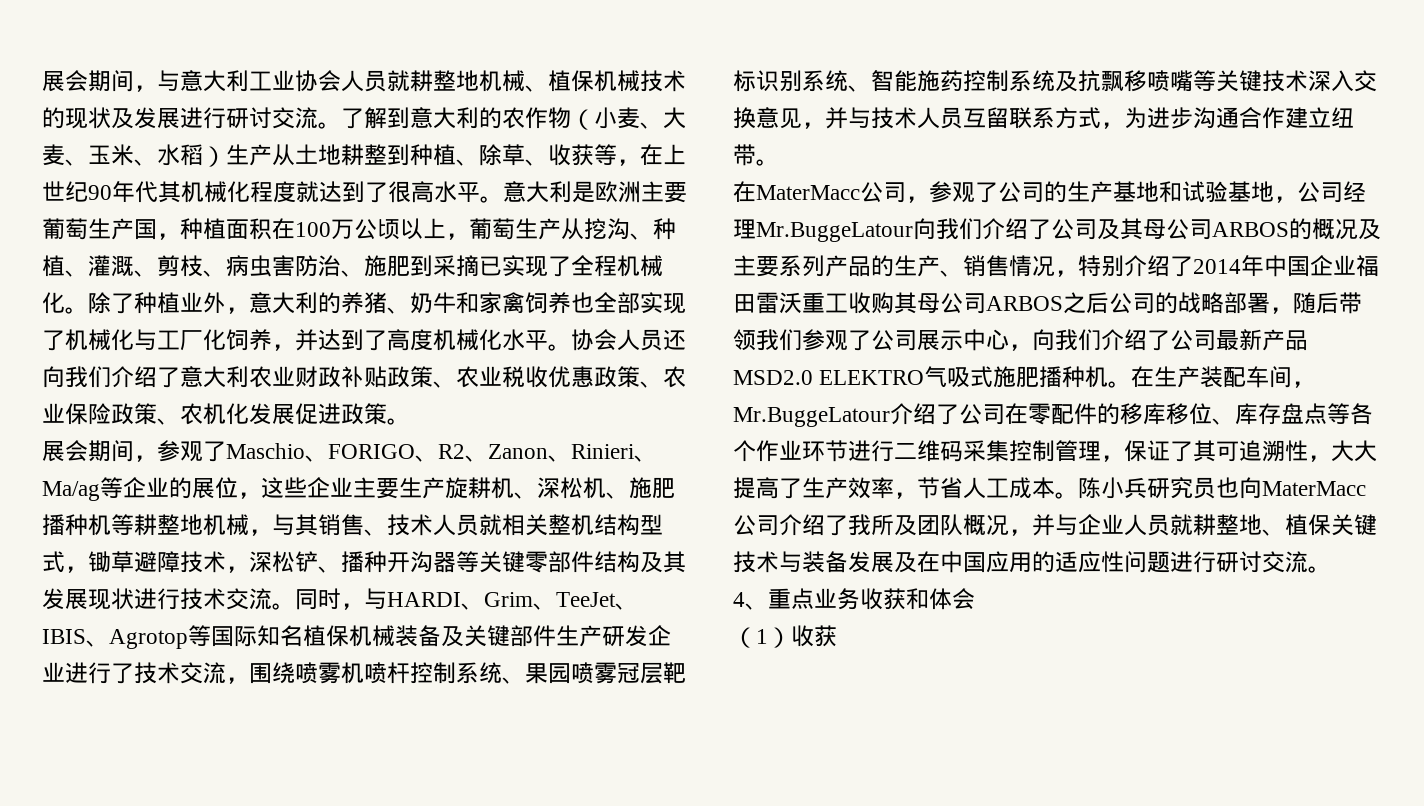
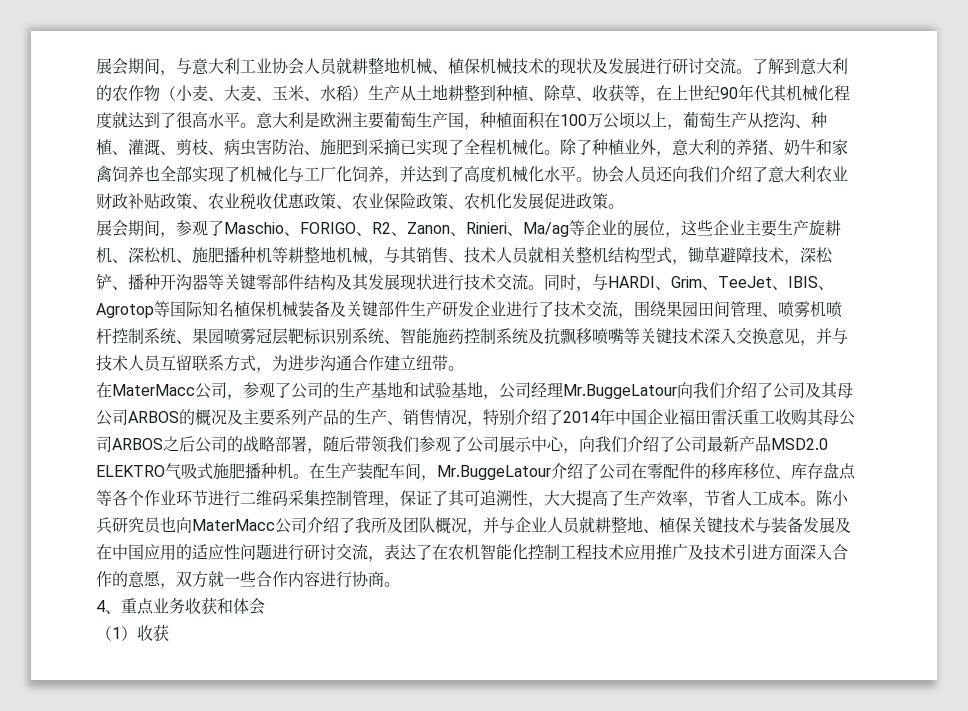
- 同时，与HARDI、Grim、TeeJet、IBIS、Agrotop等国际知名植保机械装备及关键部件生产研发企业进行了技术交流，围绕喷雾机喷杆控制系统、果园喷雾冠层靶标识别系统、智能施药控制系统及抗飘移喷嘴等关键技术深入交换意见，并与技术人员互留联系方式，为进步沟通合作建立纽带。
+ 同时，与HARDI、Grim、TeeJet、IBIS、Agrotop等国际知名植保机械装备及关键部件生产研发企业进行了技术交流，围绕果园田间管理、喷雾机喷杆控制系统、果园喷雾冠层靶标识别系统、智能施药控制系统及抗飘移喷嘴等关键技术深入交换意见，并与技术人员互留联系方式，为进步沟通合作建立纽带。
- 陈小兵研究员也向MaterMacc公司介绍了我所及团队概况，并与企业人员就耕整地、植保关键技术与装备发展及在中国应用的适应性问题进行研讨交流。
+ 陈小兵研究员也向MaterMacc公司介绍了我所及团队概况，并与企业人员就耕整地、植保关键技术与装备发展及在中国应用的适应性问题进行研讨交流，表达了在农机智能化控制工程技术应用推广及技术引进方面深入合作的意愿，双方就一些合作内容进行协商。

